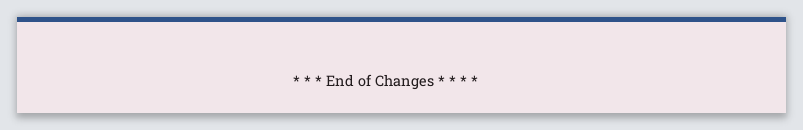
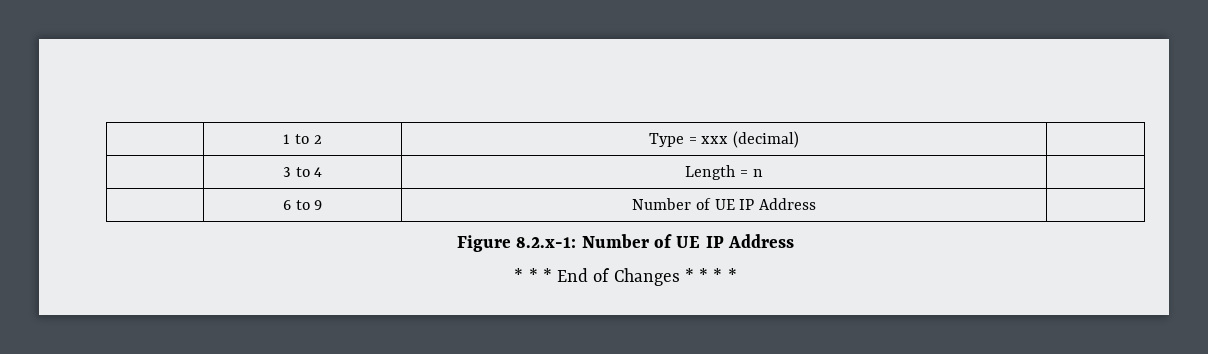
+ | 1 to 2 | Type = xxx (decimal) |
+ | 3 to 4 | Length = n |
+ | 6 to 9 | Number of UE IP Address |
+ Figure 8.2.x-1: Number of UE IP Address

